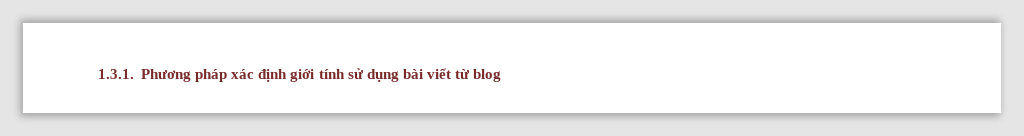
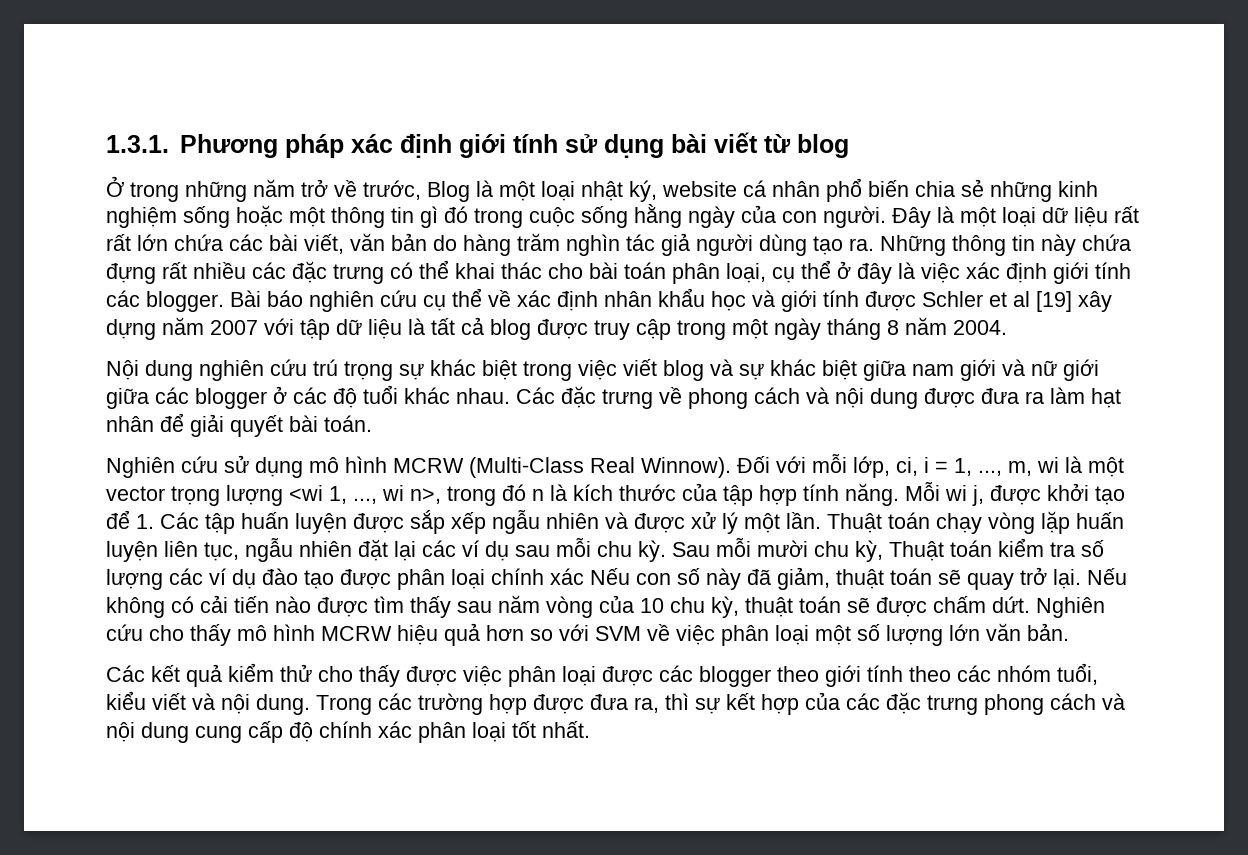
+ Ở trong những năm trở về trước, Blog là một loại nhật ký, website cá nhân phổ biến chia sẻ những kinh nghiệm sống hoặc một thông tin gì đó trong cuộc sống hằng ngày của con người. Đây là một loại dữ liệu rất rất lớn chứa các bài viết, văn bản do hàng trăm nghìn tác giả người dùng tạo ra. Những thông tin này chứa đựng rất nhiều các đặc trưng có thể khai thác cho bài toán phân loại, cụ thể ở đây là việc xác định giới tính các blogger. Bài báo nghiên cứu cụ thể về xác định nhân khẩu học và giới tính được Schler et al [19] xây dựng năm 2007 với tập dữ liệu là tất cả blog được truy cập trong một ngày tháng 8 năm 2004.
+ Nội dung nghiên cứu trú trọng sự khác biệt trong việc viết blog và sự khác biệt giữa nam giới và nữ giới giữa các blogger ở các độ tuổi khác nhau. Các đặc trưng về phong cách và nội dung được đưa ra làm hạt nhân để giải quyết bài toán.
+ Nghiên cứu sử dụng mô hình MCRW (Multi-Class Real Winnow). Đối với mỗi lớp, ci, i = 1, ..., m, wi là một vector trọng lượng <wi 1, ..., wi n>, trong đó n là kích thước của tập hợp tính năng. Mỗi wi j, được khởi tạo để 1. Các tập huấn luyện được sắp xếp ngẫu nhiên và được xử lý một lần. Thuật toán chạy vòng lặp huấn luyện liên tục, ngẫu nhiên đặt lại các ví dụ sau mỗi chu kỳ. Sau mỗi mười chu kỳ, Thuật toán kiểm tra số lượng các ví dụ đào tạo được phân loại chính xác Nếu con số này đã giảm, thuật toán sẽ quay trở lại. Nếu không có cải tiến nào được tìm thấy sau năm vòng của 10 chu kỳ, thuật toán sẽ được chấm dứt. Nghiên cứu cho thấy mô hình MCRW hiệu quả hơn so với SVM về việc phân loại một số lượng lớn văn bản.
+ Các kết quả kiểm thử cho thấy được việc phân loại được các blogger theo giới tính theo các nhóm tuổi, kiểu viết và nội dung. Trong các trường hợp được đưa ra, thì sự kết hợp của các đặc trưng phong cách và nội dung cung cấp độ chính xác phân loại tốt nhất.

